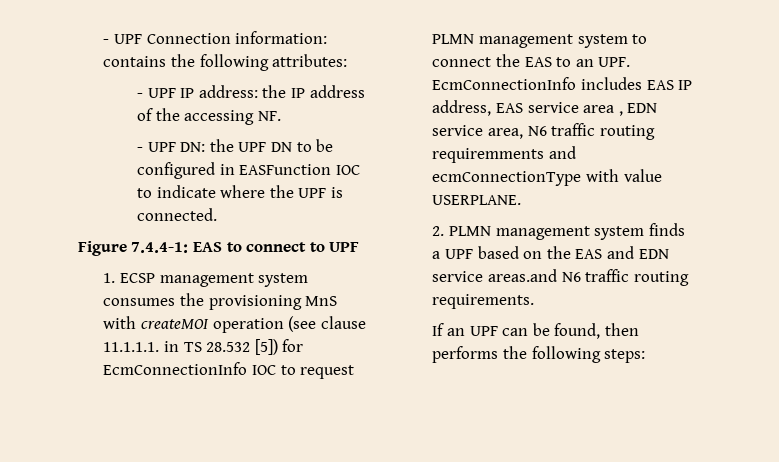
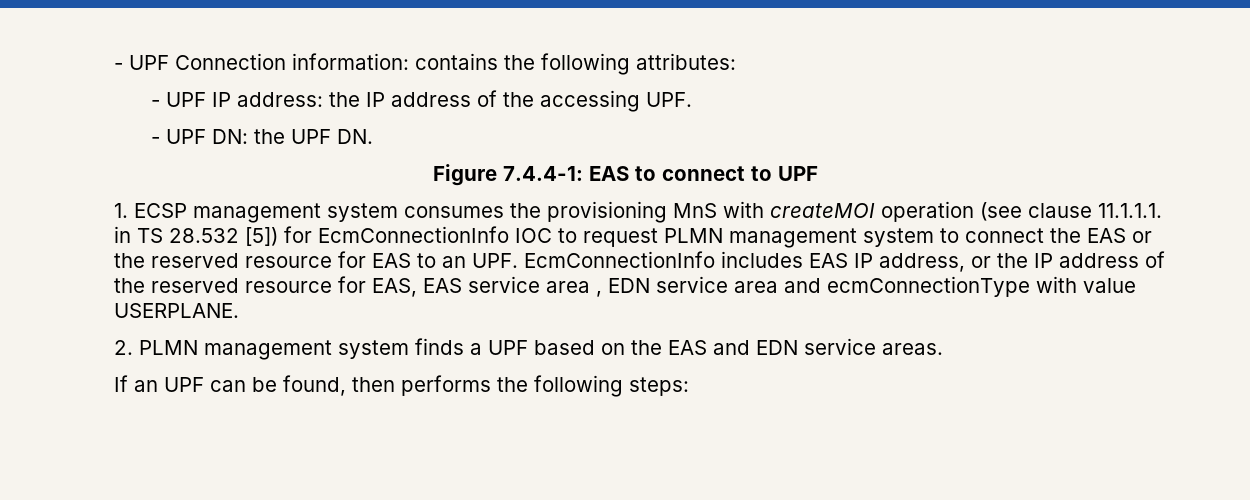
- - UPF IP address: the IP address of the accessing NF.
+ - UPF IP address: the IP address of the accessing UPF.
- - UPF DN: the UPF DN to be configured in EASFunction IOC to indicate where the UPF is connected.
+ - UPF DN: the UPF DN.
- 1. ECSP management system consumes the provisioning MnS with createMOI operation (see clause 11.1.1.1. in TS 28.532 [5]) for EcmConnectionInfo IOC to request PLMN management system to connect the EAS to an UPF. EcmConnectionInfo includes EAS IP address, EAS service area , EDN service area, N6 traffic routing requiremments and ecmConnectionType with value USERPLANE.
+ 1. ECSP management system consumes the provisioning MnS with createMOI operation (see clause 11.1.1.1. in TS 28.532 [5]) for EcmConnectionInfo IOC to request PLMN management system to connect the EAS or the reserved resource for EAS to an UPF. EcmConnectionInfo includes EAS IP address, or the IP address of the reserved resource for EAS, EAS service area , EDN service area and ecmConnectionType with value USERPLANE.
- 2. PLMN management system finds a UPF based on the EAS and EDN service areas.and N6 traffic routing requirements.
+ 2. PLMN management system finds a UPF based on the EAS and EDN service areas.

